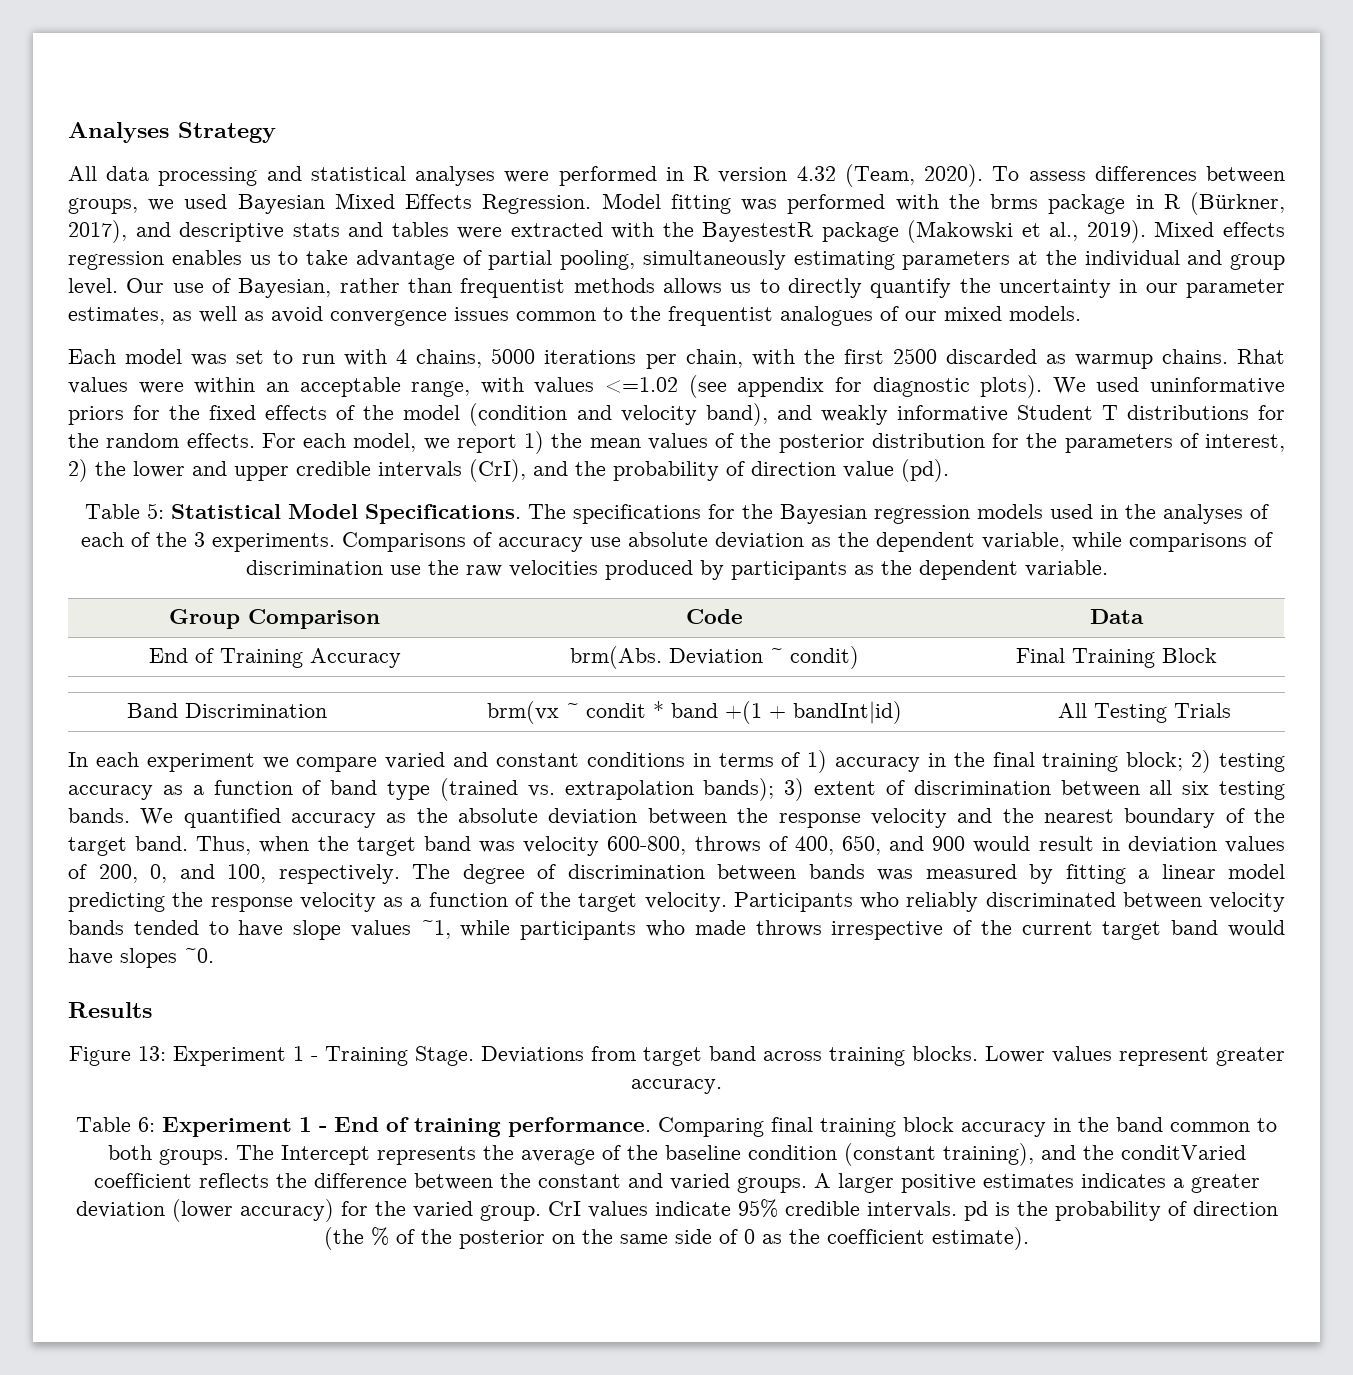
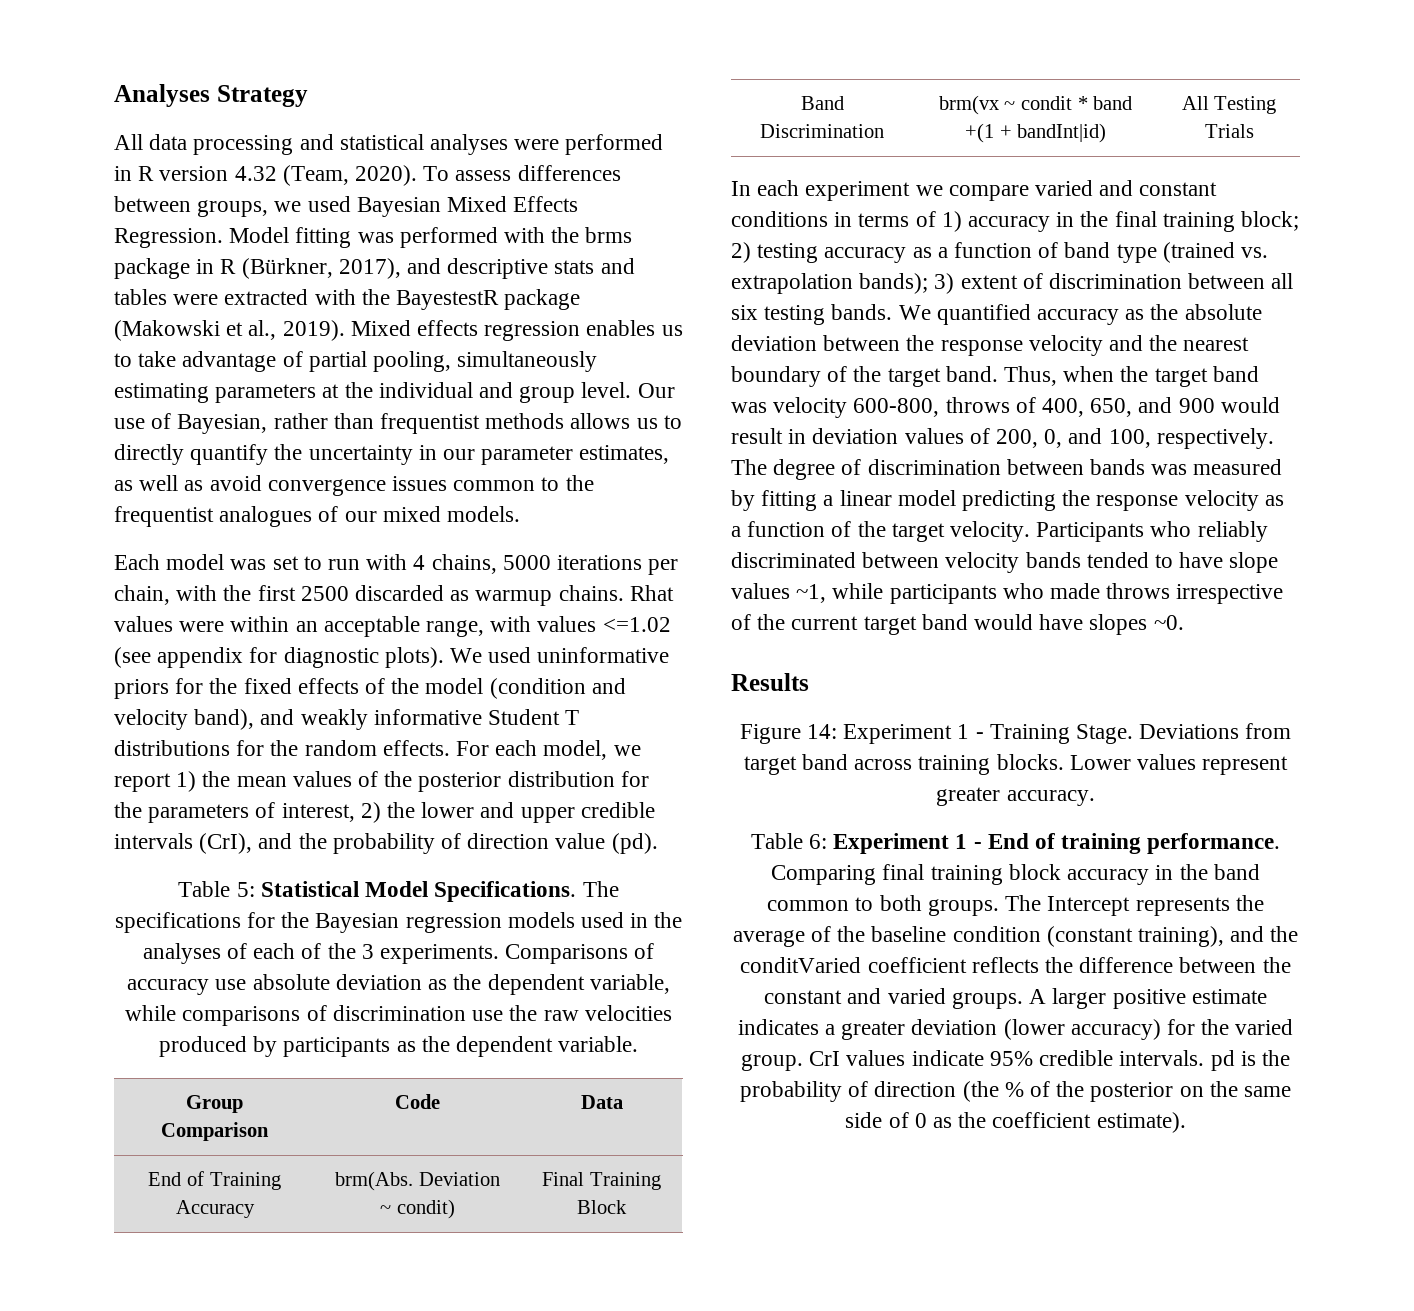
- Figure 13: Experiment 1 - Training Stage.
+ Figure 14: Experiment 1 - Training Stage.
- A larger positive estimates indicates a greater deviation (lower accuracy) for the varied group.
+ A larger positive estimate indicates a greater deviation (lower accuracy) for the varied group.

